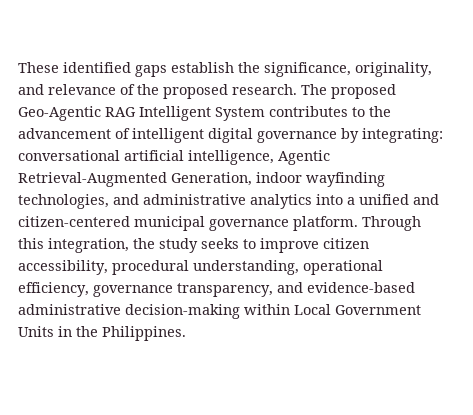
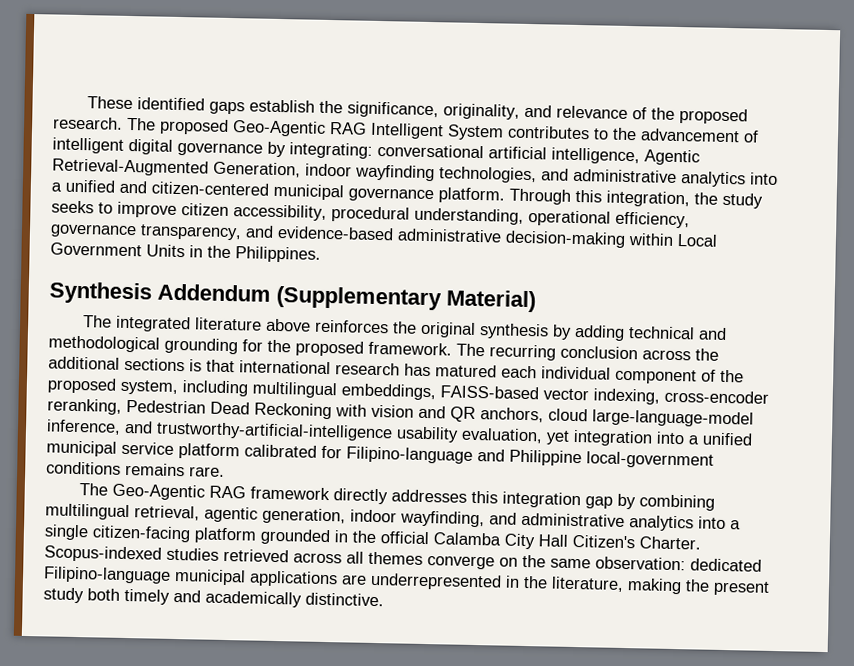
+ Synthesis Addendum (Supplementary Material)
+ The integrated literature above reinforces the original synthesis by adding technical and methodological grounding for the proposed framework. The recurring conclusion across the additional sections is that international research has matured each individual component of the proposed system, including multilingual embeddings, FAISS-based vector indexing, cross-encoder reranking, Pedestrian Dead Reckoning with vision and QR anchors, cloud large-language-model inference, and trustworthy-artificial-intelligence usability evaluation, yet integration into a unified municipal service platform calibrated for Filipino-language and Philippine local-government conditions remains rare.
+ The Geo-Agentic RAG framework directly addresses this integration gap by combining multilingual retrieval, agentic generation, indoor wayfinding, and administrative analytics into a single citizen-facing platform grounded in the official Calamba City Hall Citizen's Charter. Scopus-indexed studies retrieved across all themes converge on the same observation: dedicated Filipino-language municipal applications are underrepresented in the literature, making the present study both timely and academically distinctive.

